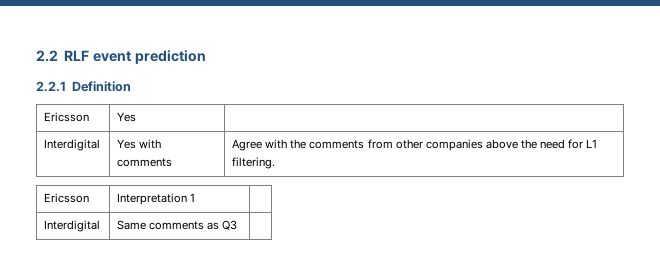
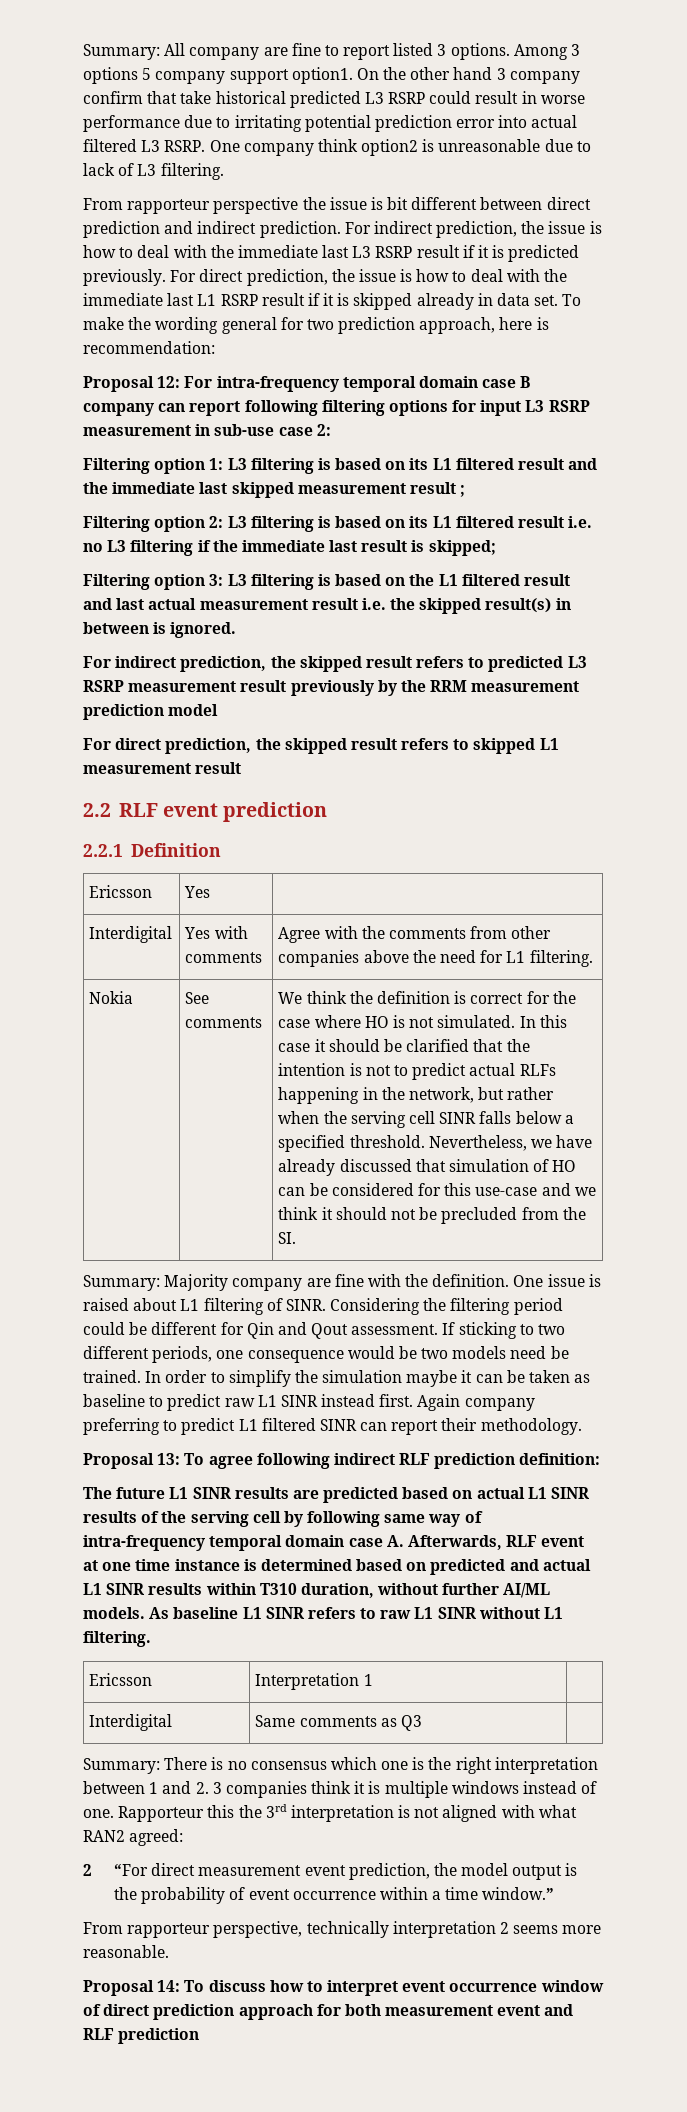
+ Summary: All company are fine to report listed 3 options. Among 3 options 5 company support option1. On the other hand 3 company confirm that take historical predicted L3 RSRP could result in worse performance due to irritating potential prediction error into actual filtered L3 RSRP. One company think option2 is unreasonable due to lack of L3 filtering.
+ From rapporteur perspective the issue is bit different between direct prediction and indirect prediction. For indirect prediction, the issue is how to deal with the immediate last L3 RSRP result if it is predicted previously. For direct prediction, the issue is how to deal with the immediate last L1 RSRP result if it is skipped already in data set. To make the wording general for two prediction approach, here is recommendation:
+ Proposal 12: For intra-frequency temporal domain case B company can report following filtering options for input L3 RSRP measurement in sub-use case 2:
+ Filtering option 1: L3 filtering is based on its L1 filtered result and the immediate last skipped measurement result ;
+ Filtering option 2: L3 filtering is based on its L1 filtered result i.e. no L3 filtering if the immediate last result is skipped;
+ Filtering option 3: L3 filtering is based on the L1 filtered result and last actual measurement result i.e. the skipped result(s) in between is ignored.
+ For indirect prediction, the skipped result refers to predicted L3 RSRP measurement result previously by the RRM measurement prediction model
+ For direct prediction, the skipped result refers to skipped L1 measurement result
+ Nokia | See comments | We think the definition is correct for the case where HO is not simulated. In this case it should be clarified that the intention is not to predict actual RLFs happening in the network, but rather when the serving cell SINR falls below a specified threshold. Nevertheless, we have already discussed that simulation of HO can be considered for this use-case and we think it should not be precluded from the SI.
+ Summary: Majority company are fine with the definition. One issue is raised about L1 filtering of SINR. Considering the filtering period could be different for Qin and Qout assessment. If sticking to two different periods, one consequence would be two models need be trained. In order to simplify the simulation maybe it can be taken as baseline to predict raw L1 SINR instead first. Again company preferring to predict L1 filtered SINR can report their methodology.
+ Proposal 13: To agree following indirect RLF prediction definition:
+ The future L1 SINR results are predicted based on actual L1 SINR results of the serving cell by following same way of intra-frequency temporal domain case A. Afterwards, RLF event at one time instance is determined based on predicted and actual L1 SINR results within T310 duration, without further AI/ML models. As baseline L1 SINR refers to raw L1 SINR without L1 filtering.
+ Summary: There is no consensus which one is the right interpretation between 1 and 2. 3 companies think it is multiple windows instead of one. Rapporteur this the 3rd interpretation is not aligned with what RAN2 agreed:
+ 2 “For direct measurement event prediction, the model output is the probability of event occurrence within a time window.”
+ From rapporteur perspective, technically interpretation 2 seems more reasonable.
+ Proposal 14: To discuss how to interpret event occurrence window of direct prediction approach for both measurement event and RLF prediction

